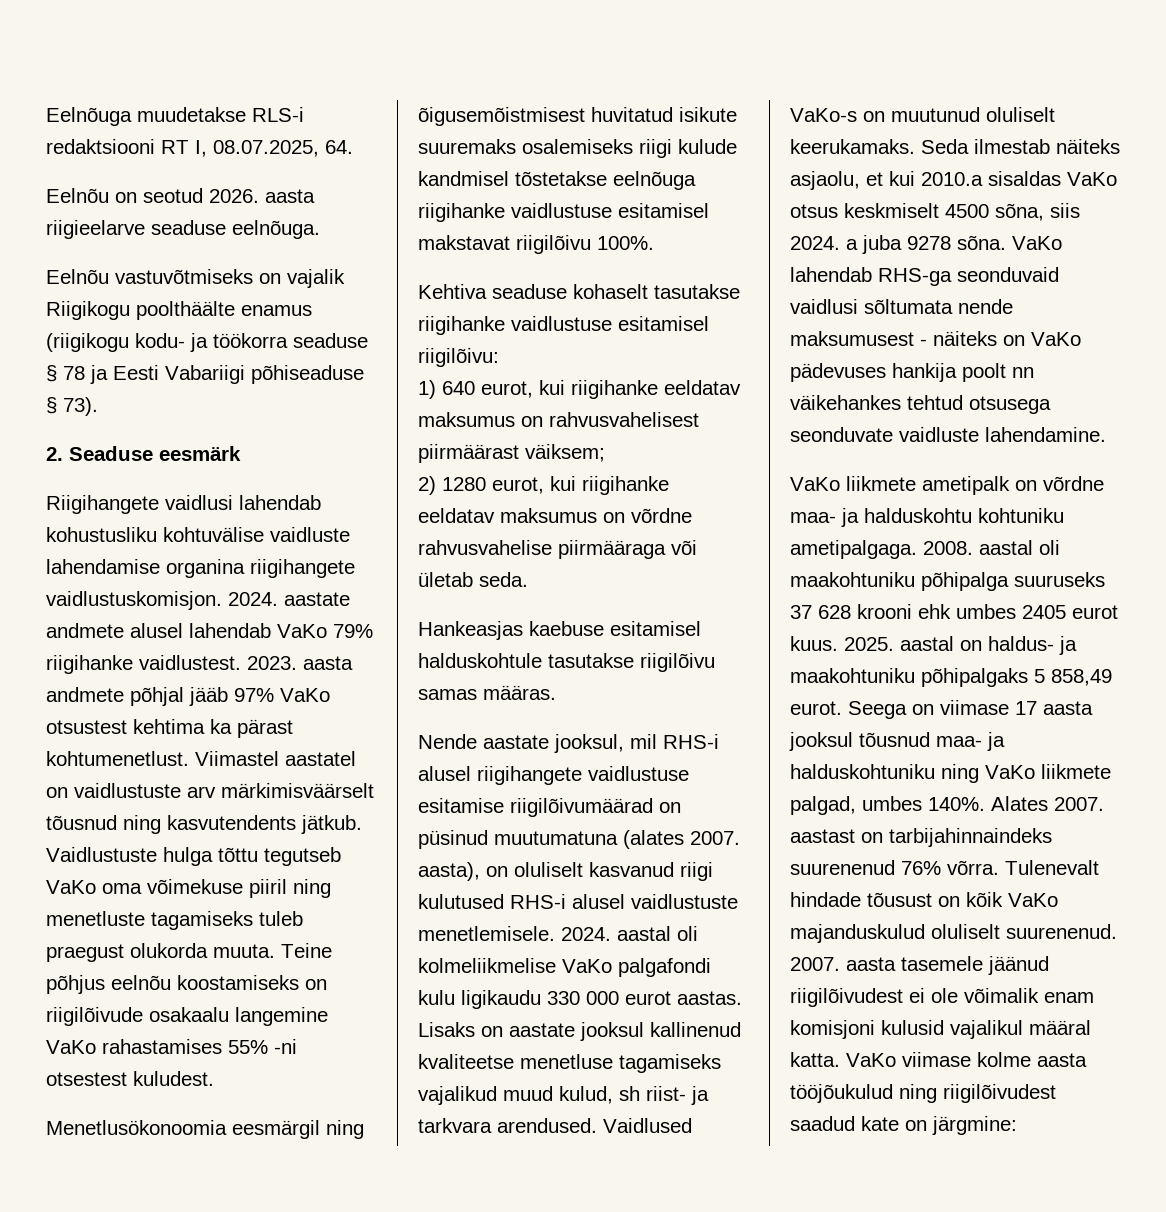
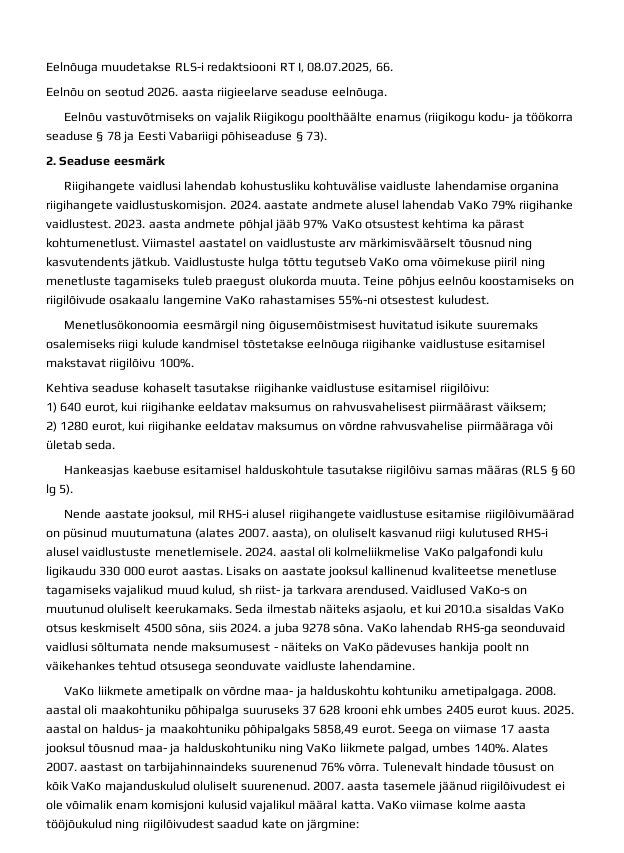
- Eelnõuga muudetakse RLS-i redaktsiooni RT I, 08.07.2025, 64.
+ Eelnõuga muudetakse RLS-i redaktsiooni RT I, 08.07.2025, 66.
- Teine põhjus eelnõu koostamiseks on riigilõivude osakaalu langemine VaKo rahastamises 55% -ni otsestest kuludest.
+ Teine põhjus eelnõu koostamiseks on riigilõivude osakaalu langemine VaKo rahastamises 55%-ni otsestest kuludest.
- Hankeasjas kaebuse esitamisel halduskohtule tasutakse riigilõivu samas määras.
+ Hankeasjas kaebuse esitamisel halduskohtule tasutakse riigilõivu samas määras (RLS § 60 lg 5).
- 2025. aastal on haldus- ja maakohtuniku põhipalgaks 5 858,49 eurot.
+ 2025. aastal on haldus- ja maakohtuniku põhipalgaks 5858,49 eurot.

